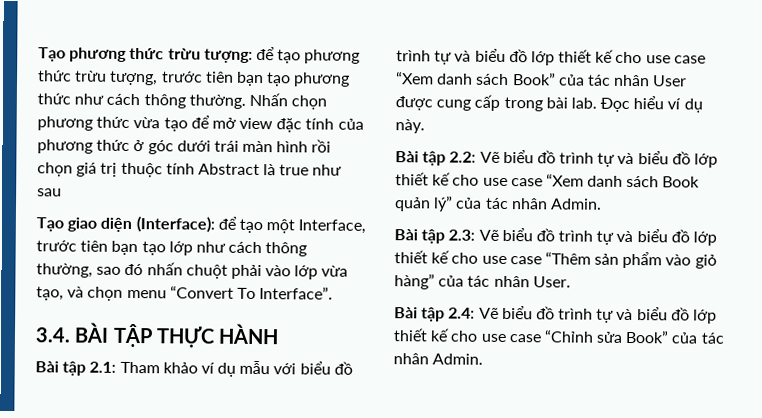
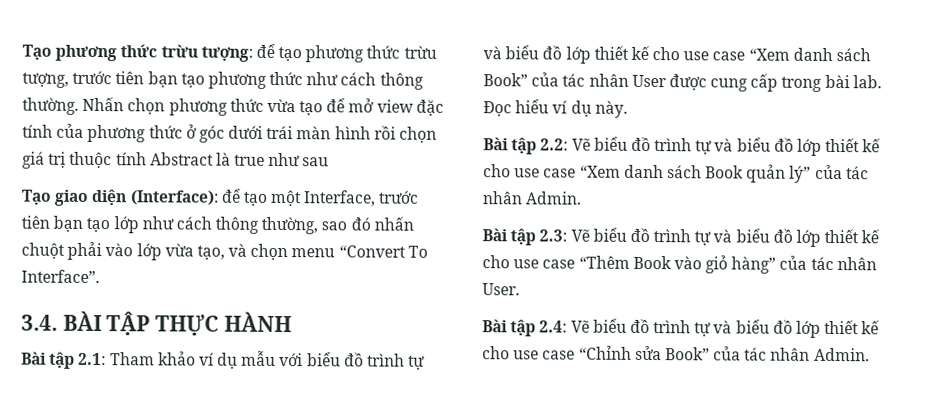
- Bài tập 2.3: Vẽ biểu đồ trình tự và biểu đồ lớp thiết kế cho use case “Thêm sản phẩm vào giỏ hàng” của tác nhân User.
+ Bài tập 2.3: Vẽ biểu đồ trình tự và biểu đồ lớp thiết kế cho use case “Thêm Book vào giỏ hàng” của tác nhân User.

